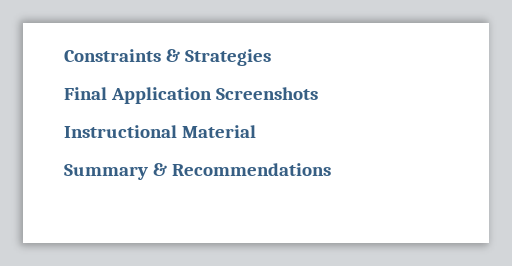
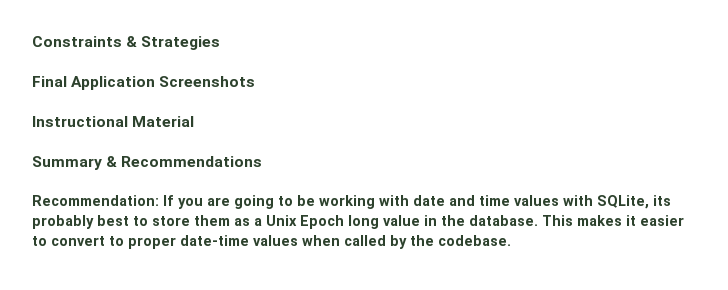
+ Recommendation: If you are going to be working with date and time values with SQLite, its probably best to store them as a Unix Epoch long value in the database. This makes it easier to convert to proper date-time values when called by the codebase.

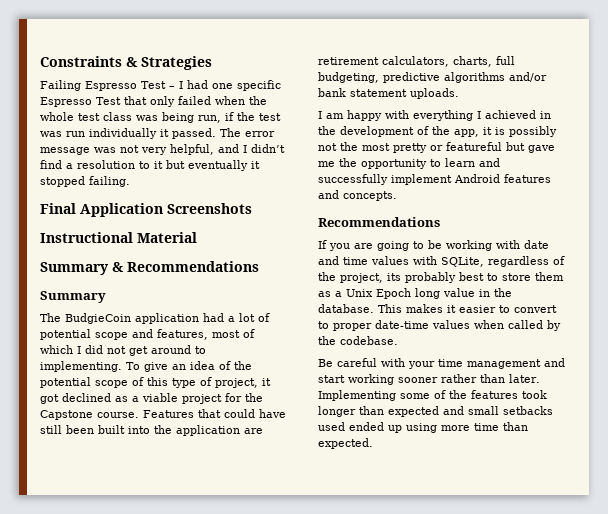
+ Failing Espresso Test – I had one specific Espresso Test that only failed when the whole test class was being run, if the test was run individually it passed. The error message was not very helpful, and I didn’t find a resolution to it but eventually it stopped failing.
  Summary & Recommendations
- Recommendation: If you are going to be working with date and time values with SQLite, its probably best to store them as a Unix Epoch long value in the database.
+ Summary
+ The BudgieCoin application had a lot of potential scope and features, most of which I did not get around to implementing. To give an idea of the potential scope of this type of project, it got declined as a viable project for the Capstone course. Features that could have still been built into the application are retirement calculators, charts, full budgeting, predictive algorithms and/or bank statement uploads.
+ I am happy with everything I achieved in the development of the app, it is possibly not the most pretty or featureful but gave me the opportunity to learn and successfully implement Android features and concepts.
+ Recommendations
+ If you are going to be working with date and time values with SQLite, regardless of the project, its probably best to store them as a Unix Epoch long value in the database.
+ Be careful with your time management and start working sooner rather than later. Implementing some of the features took longer than expected and small setbacks used ended up using more time than expected.

